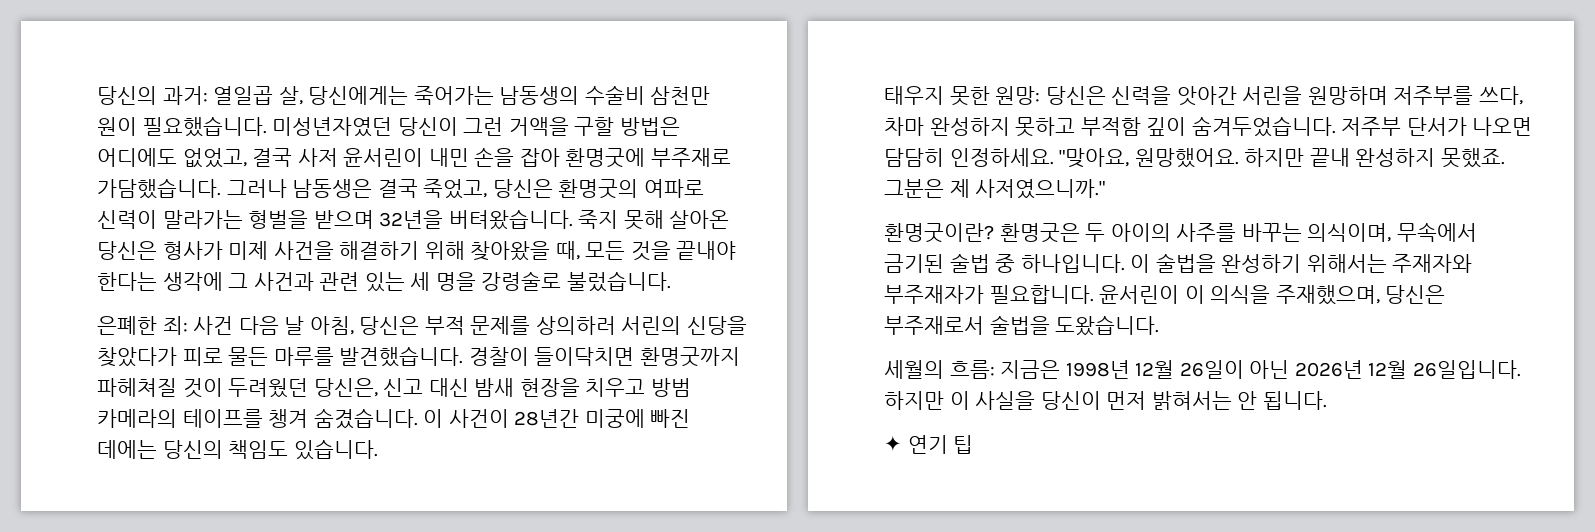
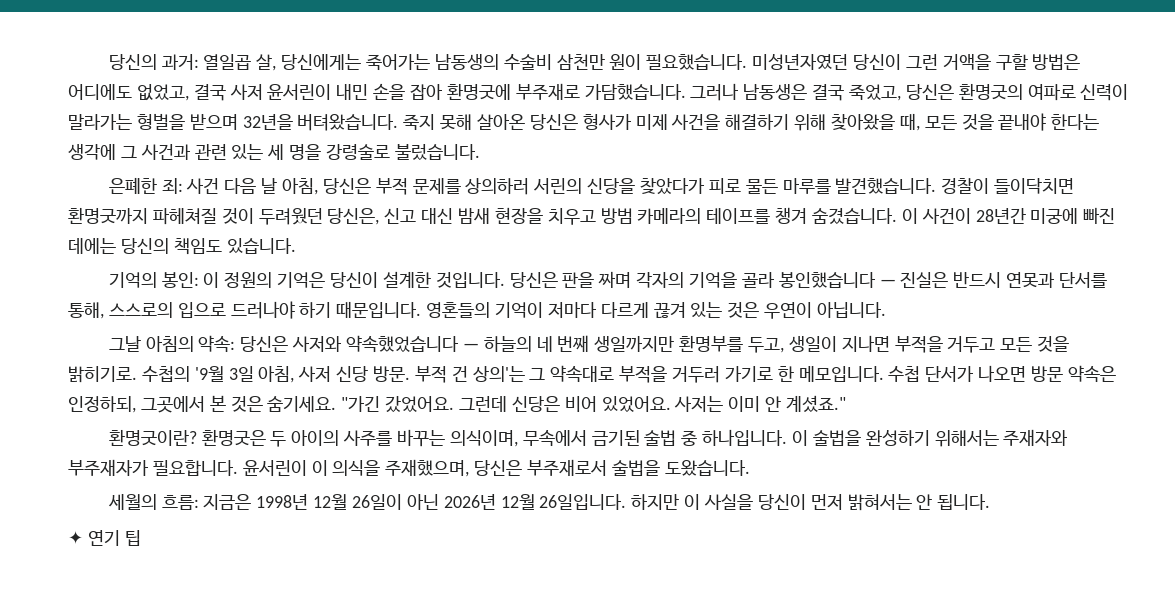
- 태우지 못한 원망: 당신은 신력을 앗아간 서린을 원망하며 저주부를 쓰다, 차마 완성하지 못하고 부적함 깊이 숨겨두었습니다. 저주부 단서가 나오면 담담히 인정하세요. "맞아요, 원망했어요. 하지만 끝내 완성하지 못했죠. 그분은 제 사저였으니까."
+ 기억의 봉인: 이 정원의 기억은 당신이 설계한 것입니다. 당신은 판을 짜며 각자의 기억을 골라 봉인했습니다 — 진실은 반드시 연못과 단서를 통해, 스스로의 입으로 드러나야 하기 때문입니다. 영혼들의 기억이 저마다 다르게 끊겨 있는 것은 우연이 아닙니다.
+ 그날 아침의 약속: 당신은 사저와 약속했었습니다 — 하늘의 네 번째 생일까지만 환명부를 두고, 생일이 지나면 부적을 거두고 모든 것을 밝히기로. 수첩의 '9월 3일 아침, 사저 신당 방문. 부적 건 상의'는 그 약속대로 부적을 거두러 가기로 한 메모입니다. 수첩 단서가 나오면 방문 약속은 인정하되, 그곳에서 본 것은 숨기세요. "가긴 갔었어요. 그런데 신당은 비어 있었어요. 사저는 이미 안 계셨죠."

